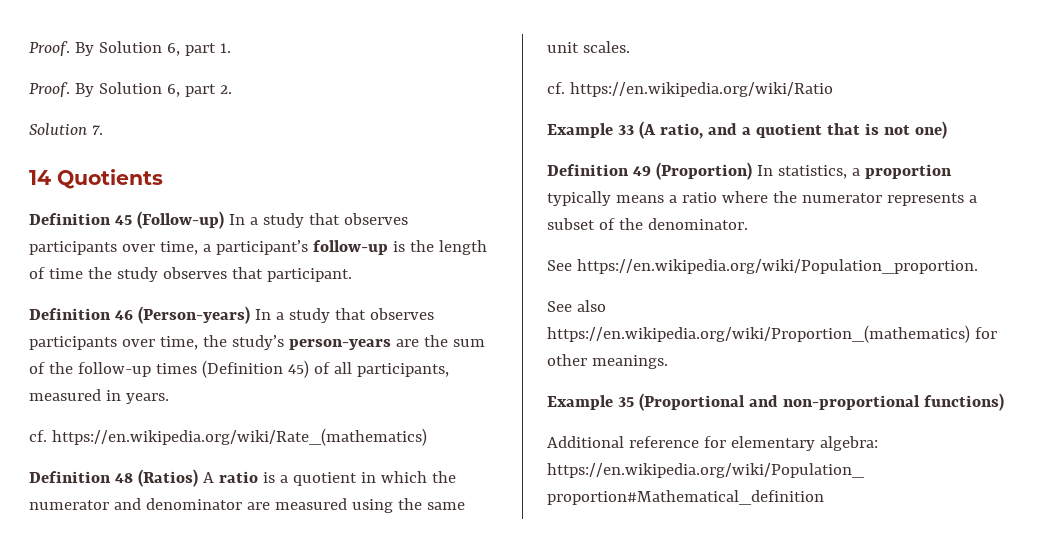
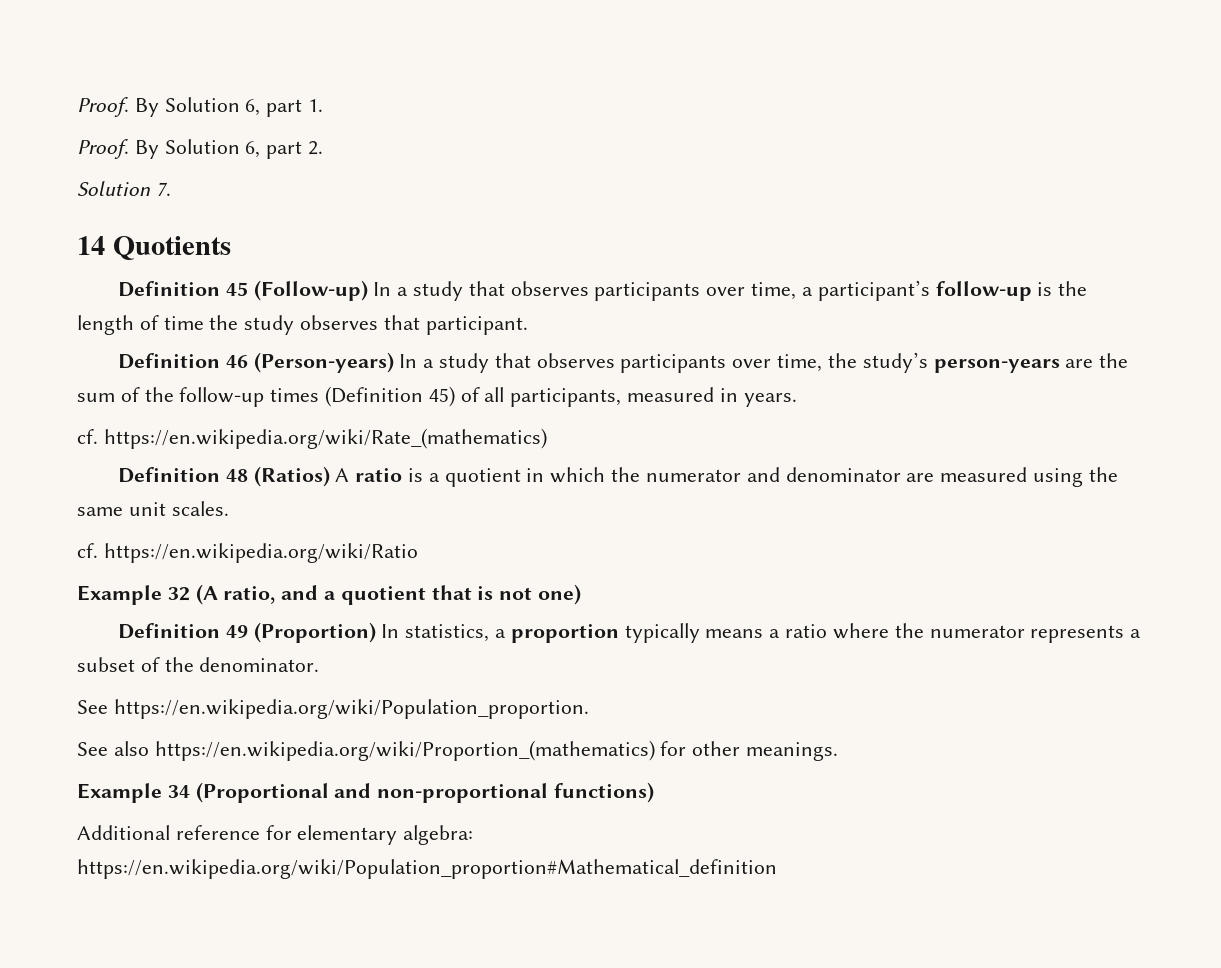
- Example 33 (A ratio, and a quotient that is not one)
+ Example 32 (A ratio, and a quotient that is not one)
- Example 35 (Proportional and non-proportional functions)
+ Example 34 (Proportional and non-proportional functions)

